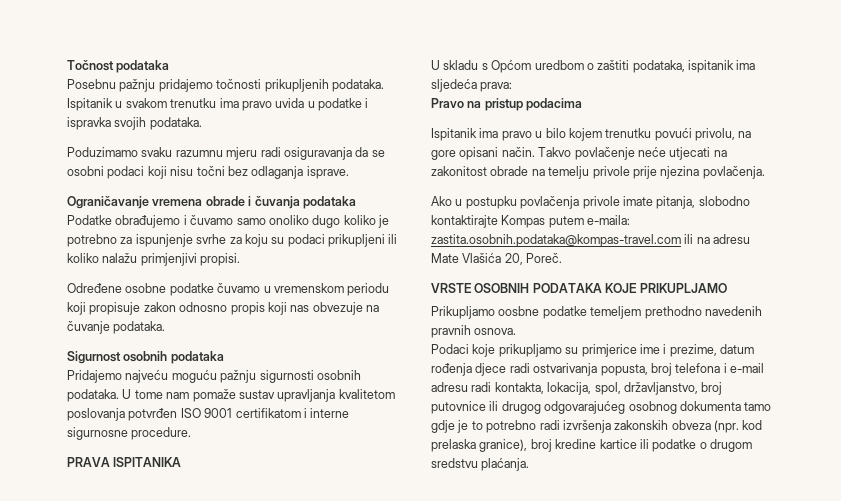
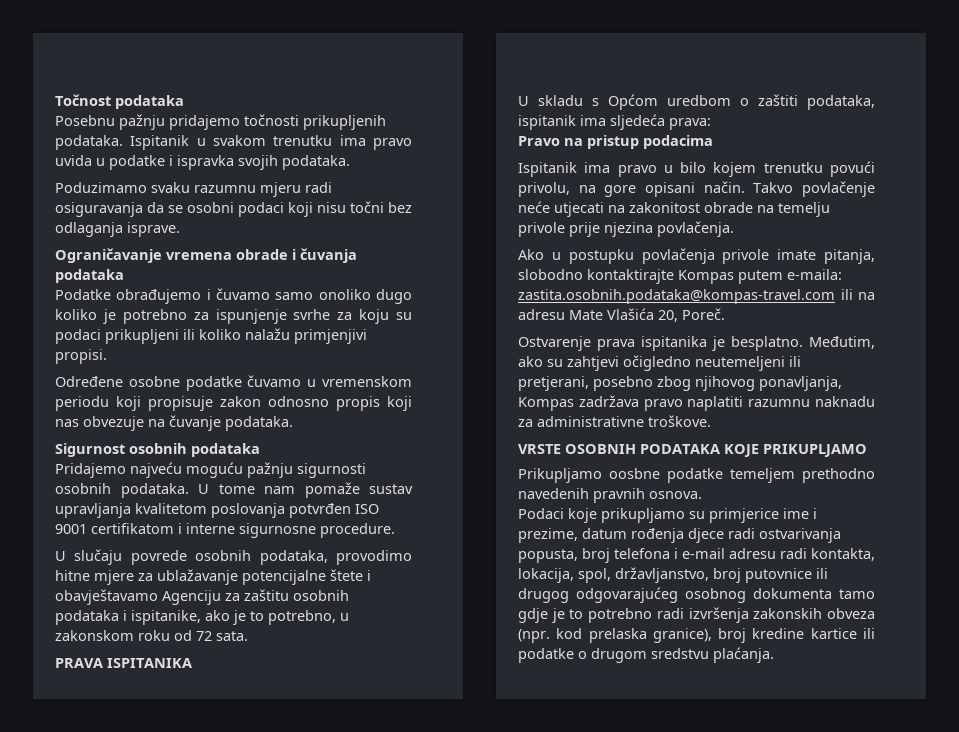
+ U slučaju povrede osobnih podataka, provodimo hitne mjere za ublažavanje potencijalne štete i obavještavamo Agenciju za zaštitu osobnih podataka i ispitanike, ako je to potrebno, u zakonskom roku od 72 sata.
+ Ostvarenje prava ispitanika je besplatno. Međutim, ako su zahtjevi očigledno neutemeljeni ili pretjerani, posebno zbog njihovog ponavljanja, Kompas zadržava pravo naplatiti razumnu naknadu za administrativne troškove.

